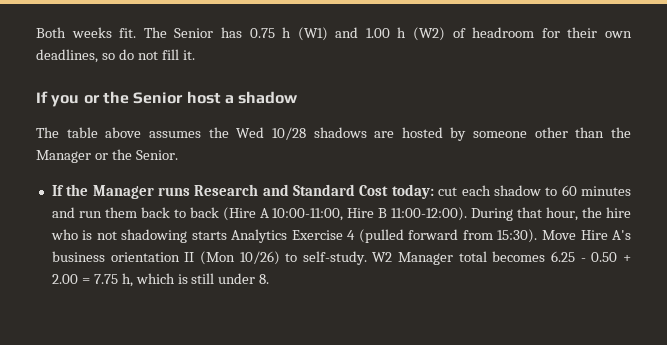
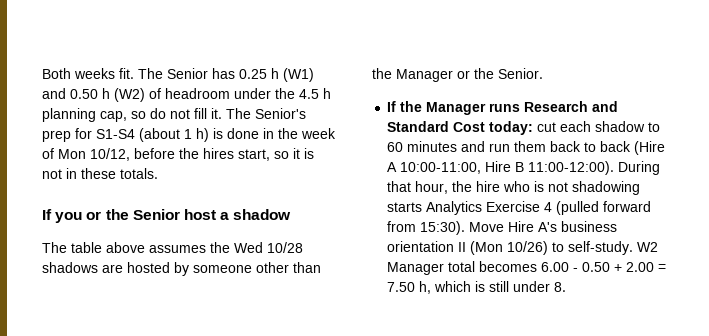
- The Senior has 0.75 h (W1) and 1.00 h (W2) of headroom for their own deadlines, so do not fill it.
+ The Senior has 0.25 h (W1) and 0.50 h (W2) of headroom under the 4.5 h planning cap, so do not fill it. The Senior's prep for S1-S4 (about 1 h) is done in the week of Mon 10/12, before the hires start, so it is not in these totals.
- W2 Manager total becomes 6.25 - 0.50 + 2.00 = 7.75 h, which is still under 8.
+ W2 Manager total becomes 6.00 - 0.50 + 2.00 = 7.50 h, which is still under 8.

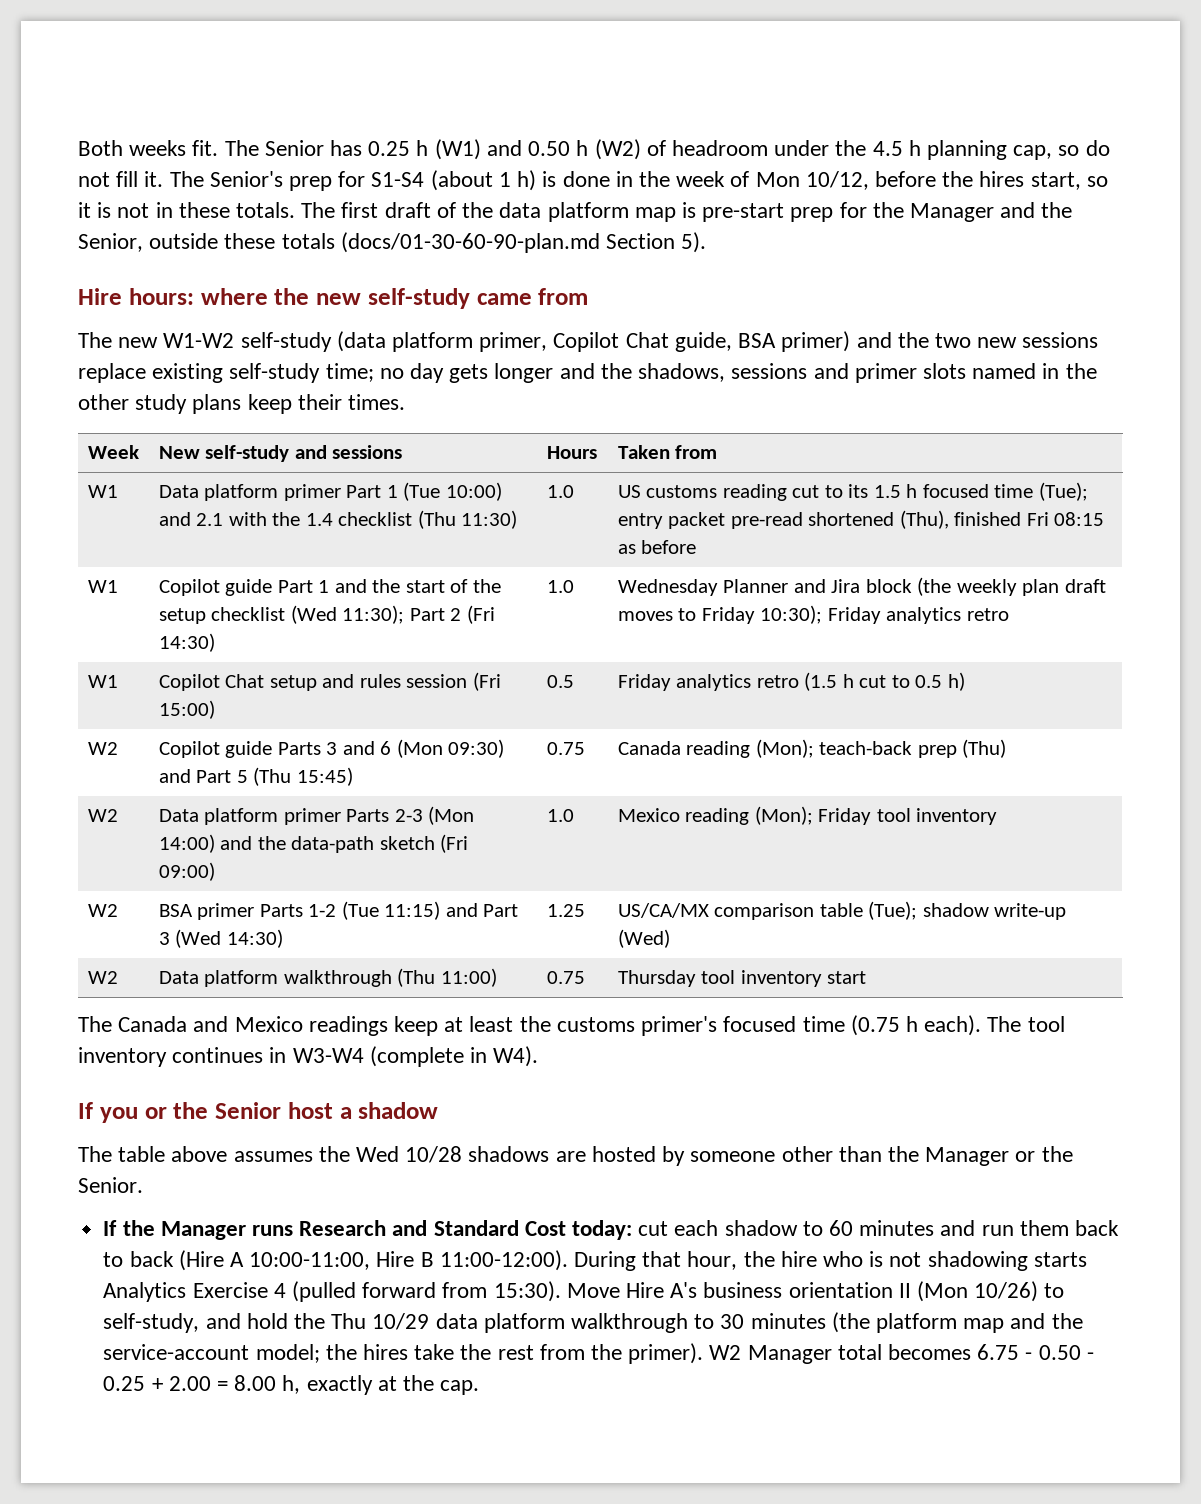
+ The first draft of the data platform map is pre-start prep for the Manager and the Senior, outside these totals (docs/01-30-60-90-plan.md Section 5).
+ Hire hours: where the new self-study came from
+ The new W1-W2 self-study (data platform primer, Copilot Chat guide, BSA primer) and the two new sessions replace existing self-study time; no day gets longer and the shadows, sessions and primer slots named in the other study plans keep their times.
+ Week | New self-study and sessions | Hours | Taken from
+ W1 | Data platform primer Part 1 (Tue 10:00) and 2.1 with the 1.4 checklist (Thu 11:30) | 1.0 | US customs reading cut to its 1.5 h focused time (Tue); entry packet pre-read shortened (Thu), finished Fri 08:15 as before
+ W1 | Copilot guide Part 1 and the start of the setup checklist (Wed 11:30); Part 2 (Fri 14:30) | 1.0 | Wednesday Planner and Jira block (the weekly plan draft moves to Friday 10:30); Friday analytics retro
+ W1 | Copilot Chat setup and rules session (Fri 15:00) | 0.5 | Friday analytics retro (1.5 h cut to 0.5 h)
+ W2 | Copilot guide Parts 3 and 6 (Mon 09:30) and Part 5 (Thu 15:45) | 0.75 | Canada reading (Mon); teach-back prep (Thu)
+ W2 | Data platform primer Parts 2-3 (Mon 14:00) and the data-path sketch (Fri 09:00) | 1.0 | Mexico reading (Mon); Friday tool inventory
+ W2 | BSA primer Parts 1-2 (Tue 11:15) and Part 3 (Wed 14:30) | 1.25 | US/CA/MX comparison table (Tue); shadow write-up (Wed)
+ W2 | Data platform walkthrough (Thu 11:00) | 0.75 | Thursday tool inventory start
+ The Canada and Mexico readings keep at least the customs primer's focused time (0.75 h each). The tool inventory continues in W3-W4 (complete in W4).
- Move Hire A's business orientation II (Mon 10/26) to self-study.
+ Move Hire A's business orientation II (Mon 10/26) to self-study, and hold the Thu 10/29 data platform walkthrough to 30 minutes (the platform map and the service-account model; the hires take the rest from the primer).
- W2 Manager total becomes 6.00 - 0.50 + 2.00 = 7.50 h, which is still under 8.
+ W2 Manager total becomes 6.75 - 0.50 - 0.25 + 2.00 = 8.00 h, exactly at the cap.

